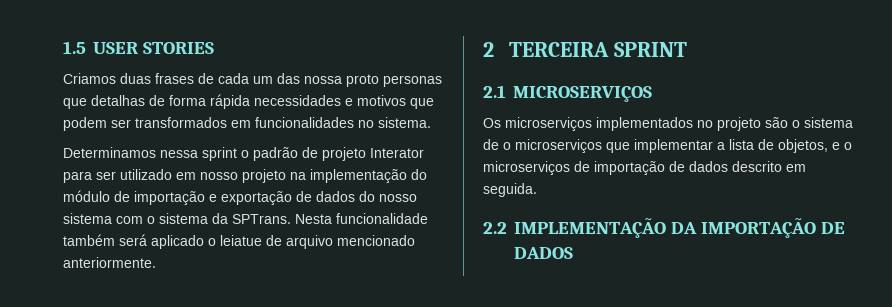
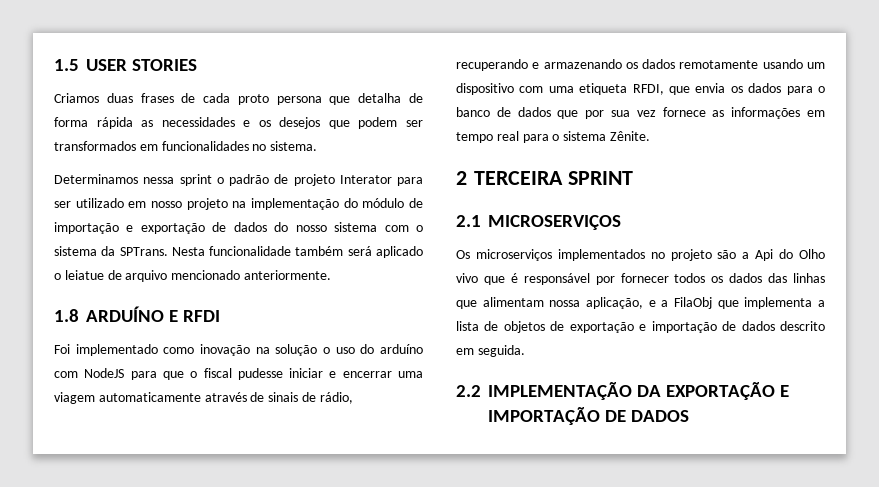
- Criamos duas frases de cada um das nossa proto personas que detalhas de forma rápida necessidades e motivos que podem ser transformados em funcionalidades no sistema.
+ Criamos duas frases de cada proto persona que detalha de forma rápida as necessidades e os desejos que podem ser transformados em funcionalidades no sistema.
+ 1.8 ARDUÍNO E RFDI
+ Foi implementado como inovação na solução o uso do arduíno com NodeJS para que o fiscal pudesse iniciar e encerrar uma viagem automaticamente através de sinais de rádio, recuperando e armazenando os dados remotamente usando um dispositivo com uma etiqueta RFDI, que envia os dados para o banco de dados que por sua vez fornece as informações em tempo real para o sistema Zênite.
- Os microserviços implementados no projeto são o sistema de o microserviços que implementar a lista de objetos, e o microserviços de importação de dados descrito em seguida.
+ Os microserviços implementados no projeto são a Api do Olho vivo que é responsável por fornecer todos os dados das linhas que alimentam nossa aplicação, e a FilaObj que implementa a lista de objetos de exportação e importação de dados descrito em seguida.
- 2.2 IMPLEMENTAÇÃO DA IMPORTAÇÃO DE DADOS
+ 2.2 IMPLEMENTAÇÃO DA EXPORTAÇÃO E IMPORTAÇÃO DE DADOS

